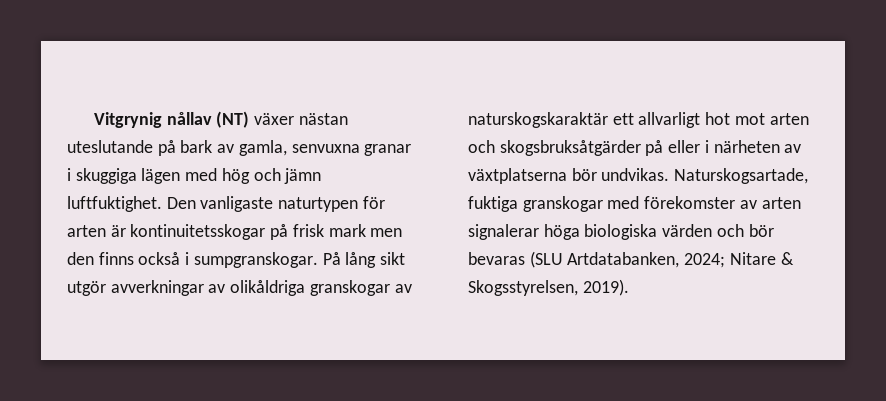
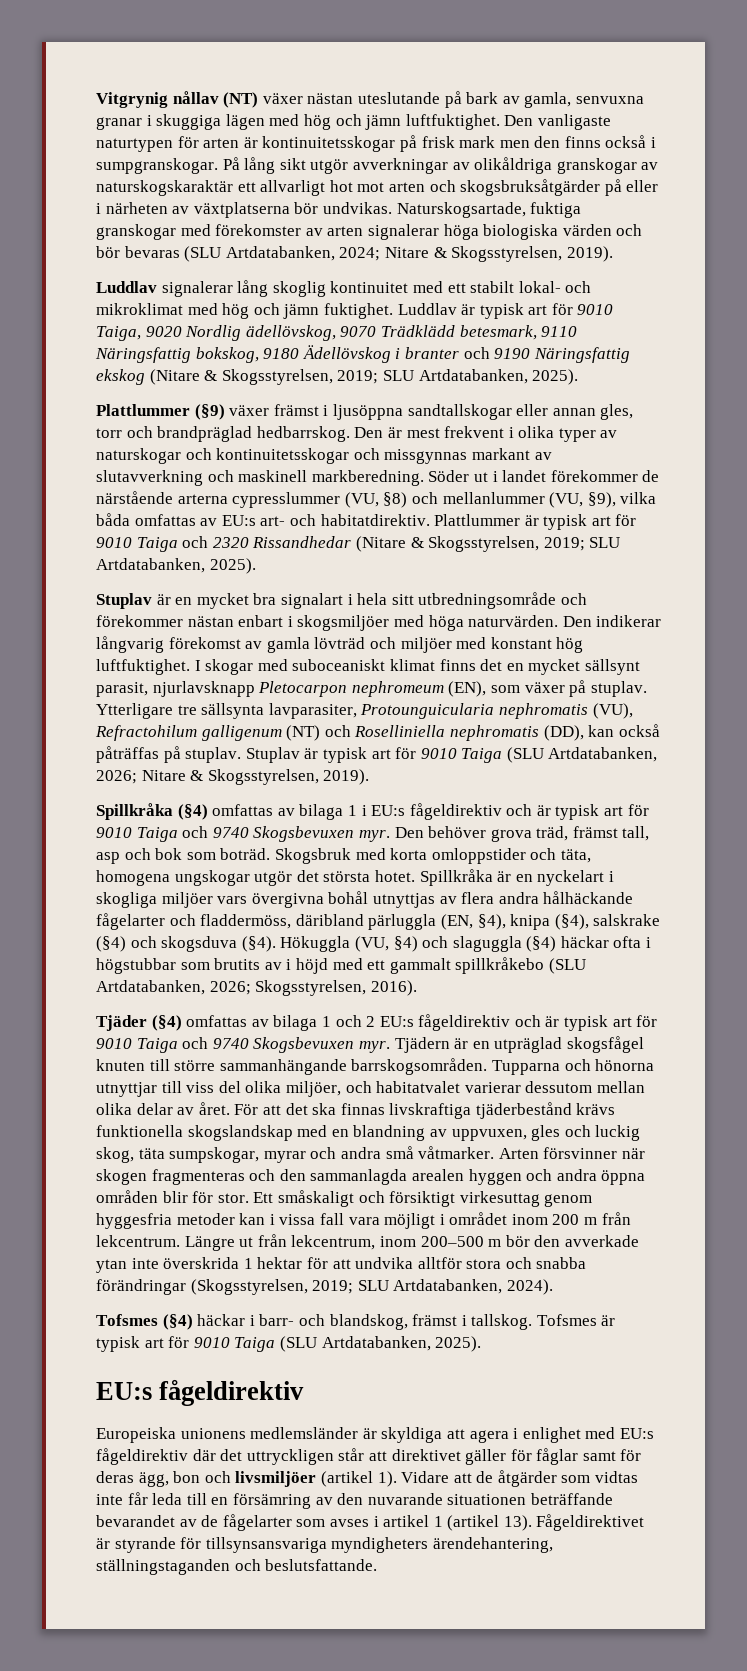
+ Luddlav signalerar lång skoglig kontinuitet med ett stabilt lokal- och mikroklimat med hög och jämn fuktighet. Luddlav är typisk art för 9010 Taiga, 9020 Nordlig ädellövskog, 9070 Trädklädd betesmark, 9110 Näringsfattig bokskog, 9180 Ädellövskog i branter och 9190 Näringsfattig ekskog (Nitare & Skogsstyrelsen, 2019; SLU Artdatabanken, 2025).
+ Plattlummer (§9) växer främst i ljusöppna sandtallskogar eller annan gles, torr och brandpräglad hedbarrskog. Den är mest frekvent i olika typer av naturskogar och kontinuitetsskogar och missgynnas markant av slutavverkning och maskinell markberedning. Söder ut i landet förekommer de närstående arterna cypresslummer (VU, §8) och mellanlummer (VU, §9), vilka båda omfattas av EU:s art- och habitatdirektiv. Plattlummer är typisk art för 9010 Taiga och 2320 Rissandhedar (Nitare & Skogsstyrelsen, 2019; SLU Artdatabanken, 2025).
+ Stuplav är en mycket bra signalart i hela sitt utbredningsområde och förekommer nästan enbart i skogsmiljöer med höga naturvärden. Den indikerar långvarig förekomst av gamla lövträd och miljöer med konstant hög luftfuktighet. I skogar med suboceaniskt klimat finns det en mycket sällsynt parasit, njurlavsknapp Pletocarpon nephromeum (EN), som växer på stuplav. Ytterligare tre sällsynta lavparasiter, Protounguicularia nephromatis (VU), Refractohilum galligenum (NT) och Roselliniella nephromatis (DD), kan också påträffas på stuplav. Stuplav är typisk art för 9010 Taiga (SLU Artdatabanken, 2026; Nitare & Skogsstyrelsen, 2019).
+ Spillkråka (§4) omfattas av bilaga 1 i EU:s fågeldirektiv och är typisk art för 9010 Taiga och 9740 Skogsbevuxen myr. Den behöver grova träd, främst tall, asp och bok som boträd. Skogsbruk med korta omloppstider och täta, homogena ungskogar utgör det största hotet. Spillkråka är en nyckelart i skogliga miljöer vars övergivna bohål utnyttjas av flera andra hålhäckande fågelarter och fladdermöss, däribland pärluggla (EN, §4), knipa (§4), salskrake (§4) och skogsduva (§4). Hökuggla (VU, §4) och slaguggla (§4) häckar ofta i högstubbar som brutits av i höjd med ett gammalt spillkråkebo (SLU Artdatabanken, 2026; Skogsstyrelsen, 2016).
+ Tjäder (§4) omfattas av bilaga 1 och 2 EU:s fågeldirektiv och är typisk art för 9010 Taiga och 9740 Skogsbevuxen myr. Tjädern är en utpräglad skogsfågel knuten till större sammanhängande barrskogsområden. Tupparna och hönorna utnyttjar till viss del olika miljöer, och habitatvalet varierar dessutom mellan olika delar av året. För att det ska finnas livskraftiga tjäderbestånd krävs funktionella skogslandskap med en blandning av uppvuxen, gles och luckig skog, täta sumpskogar, myrar och andra små våtmarker. Arten försvinner när skogen fragmenteras och den sammanlagda arealen hyggen och andra öppna områden blir för stor. Ett småskaligt och försiktigt virkesuttag genom hyggesfria metoder kan i vissa fall vara möjligt i området inom 200 m från lekcentrum. Längre ut från lekcentrum, inom 200–500 m bör den avverkade ytan inte överskrida 1 hektar för att undvika alltför stora och snabba förändringar (Skogsstyrelsen, 2019; SLU Artdatabanken, 2024).
+ Tofsmes (§4) häckar i barr- och blandskog, främst i tallskog. Tofsmes är typisk art för 9010 Taiga (SLU Artdatabanken, 2025).
+ EU:s fågeldirektiv
+ Europeiska unionens medlemsländer är skyldiga att agera i enlighet med EU:s fågeldirektiv där det uttryckligen står att direktivet gäller för fåglar samt för deras ägg, bon och livsmiljöer (artikel 1). Vidare att de åtgärder som vidtas inte får leda till en försämring av den nuvarande situationen beträffande bevarandet av de fågelarter som avses i artikel 1 (artikel 13). Fågeldirektivet är styrande för tillsynsansvariga myndigheters ärendehantering, ställningstaganden och beslutsfattande.

